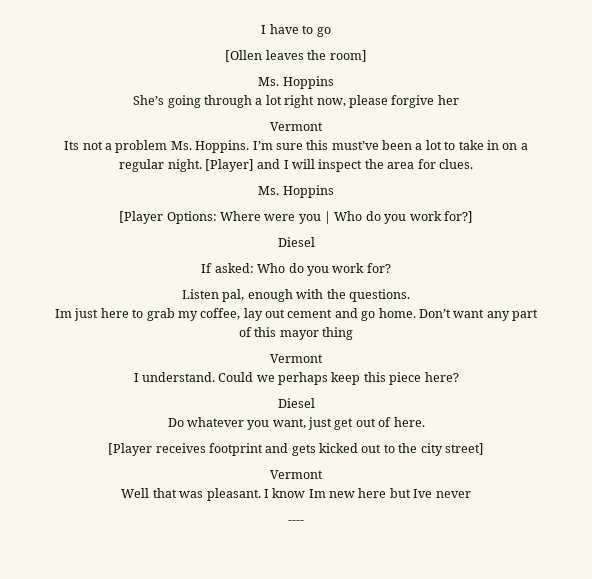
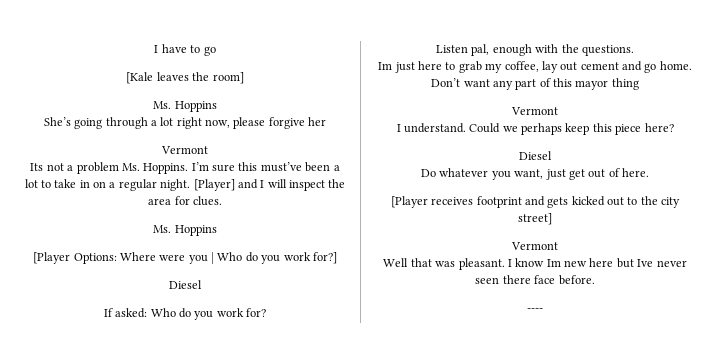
- [Ollen leaves the room]
+ [Kale leaves the room]
- I know Im new here but Ive never
+ I know Im new here but Ive never seen there face before.

